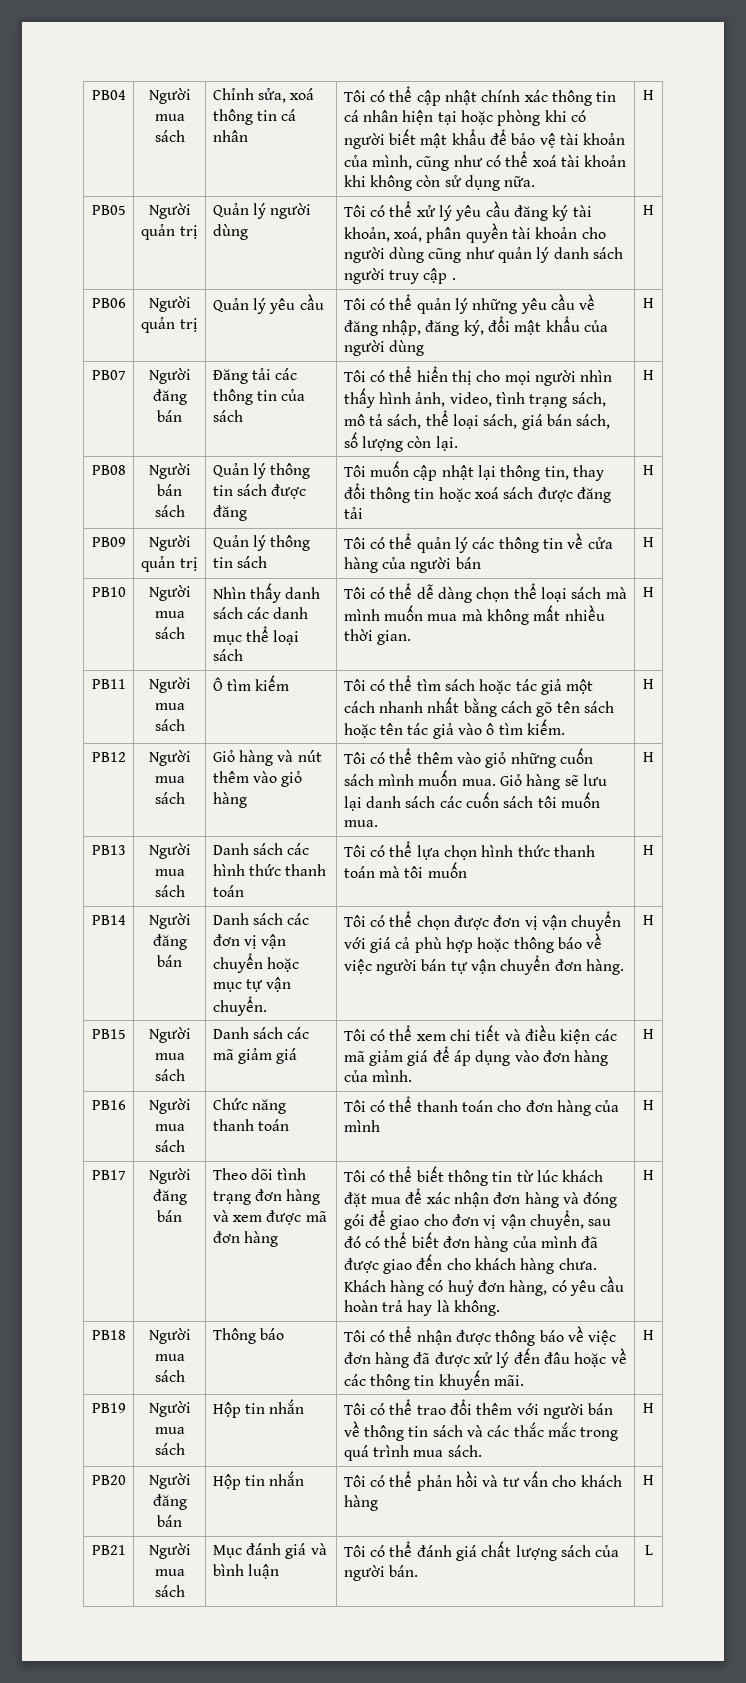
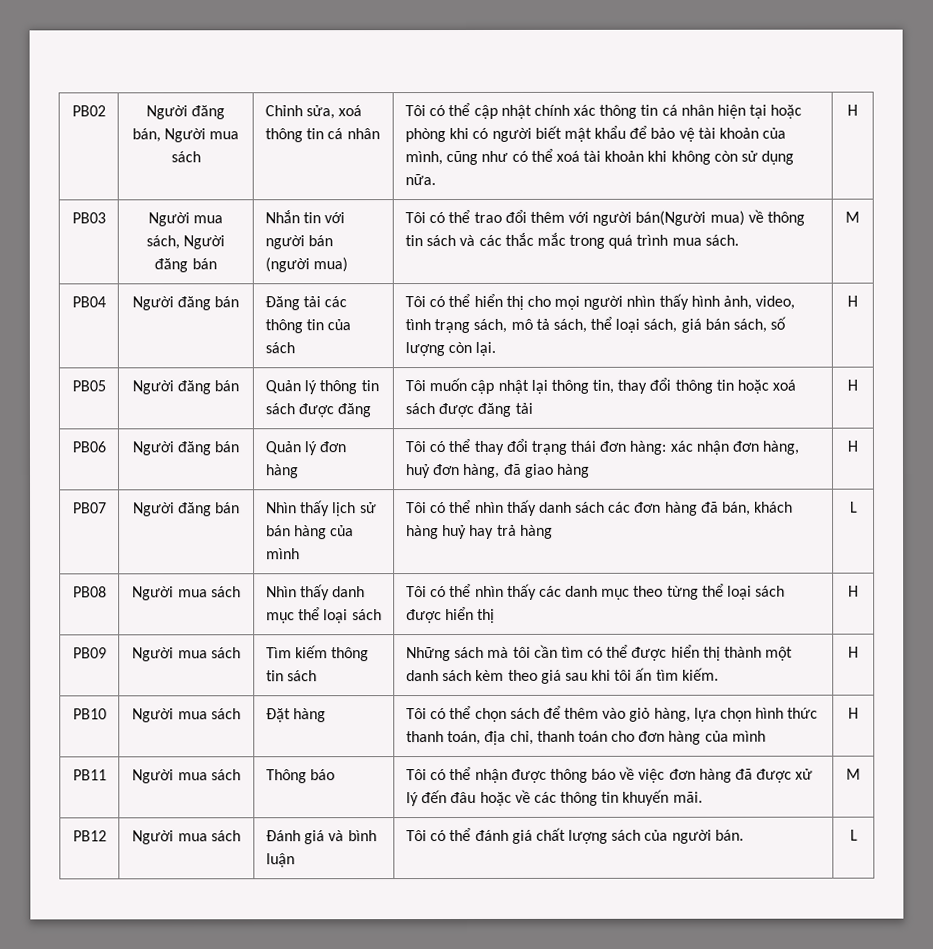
- PB04 | Người mua sách
+ PB02 | Người đăng bán, Người mua sách
- PB05 | Người quản trị | Quản lý người dùng | Tôi có thể xử lý yêu cầu đăng ký tài khoản, xoá, phân quyền tài khoản cho người dùng cũng như quản lý danh sách người truy cập . | H
- PB06 | Người quản trị | Quản lý yêu cầu | Tôi có thể quản lý những yêu cầu về đăng nhập, đăng ký, đổi mật khẩu của người dùng | H
- PB07
+ PB03 | Người mua sách, Người đăng bán | Nhắn tin với người bán (người mua) | Tôi có thể trao đổi thêm với người bán(Người mua) về thông tin sách và các thắc mắc trong quá trình mua sách. | M
+ PB04
- PB08 | Người bán sách | Quản lý thông tin sách được đăng | Tôi muốn cập nhật lại thông tin, thay đổi thông tin hoặc xoá sách được đăng tải | H
+ PB05 | Người đăng bán | Quản lý thông tin sách được đăng | Tôi muốn cập nhật lại thông tin, thay đổi thông tin hoặc xoá sách được đăng tải | H
- PB09 | Người quản trị | Quản lý thông tin sách | Tôi có thể quản lý các thông tin về cửa hàng của người bán | H
+ PB06 | Người đăng bán | Quản lý đơn hàng | Tôi có thể thay đổi trạng thái đơn hàng: xác nhận đơn hàng, huỷ đơn hàng, đã giao hàng | H
+ PB07 | Người đăng bán | Nhìn thấy lịch sử bán hàng của mình | Tôi có thể nhìn thấy danh sách các đơn hàng đã bán, khách hàng huỷ hay trả hàng | L
+ PB08 | Người mua sách | Nhìn thấy danh mục thể loại sách | Tôi có thể nhìn thấy các danh mục theo từng thể loại sách được hiển thị | H
+ PB09 | Người mua sách | Tìm kiếm thông tin sách | Những sách mà tôi cần tìm có thể được hiển thị thành một danh sách kèm theo giá sau khi tôi ấn tìm kiếm. | H
- PB10 | Người mua sách | Nhìn thấy danh sách các danh mục thể loại sách | Tôi có thể dễ dàng chọn thể loại sách mà mình muốn mua mà không mất nhiều thời gian. | H
- PB11 | Người mua sách | Ô tìm kiếm | Tôi có thể tìm sách hoặc tác giả một cách nhanh nhất bằng cách gõ tên sách hoặc tên tác giả vào ô tìm kiếm. | H
- PB12 | Người mua sách | Giỏ hàng và nút thêm vào giỏ hàng | Tôi có thể thêm vào giỏ những cuốn sách mình muốn mua. Giỏ hàng sẽ lưu lại danh sách các cuốn sách tôi muốn mua. | H
- PB13 | Người mua sách | Danh sách các hình thức thanh toán | Tôi có thể lựa chọn hình thức thanh toán mà tôi muốn | H
- PB14 | Người đăng bán | Danh sách các đơn vị vận chuyển hoặc mục tự vận chuyển. | Tôi có thể chọn được đơn vị vận chuyển với giá cả phù hợp hoặc thông báo về việc người bán tự vận chuyển đơn hàng. | H
- PB15 | Người mua sách | Danh sách các mã giảm giá | Tôi có thể xem chi tiết và điều kiện các mã giảm giá để áp dụng vào đơn hàng của mình. | H
- PB16 | Người mua sách | Chức năng thanh toán | Tôi có thể thanh toán cho đơn hàng của mình | H
+ PB10 | Người mua sách | Đặt hàng | Tôi có thể chọn sách để thêm vào giỏ hàng, lựa chọn hình thức thanh toán, địa chỉ, thanh toán cho đơn hàng của mình | H
- PB17 | Người đăng bán | Theo dõi tình trạng đơn hàng và xem được mã đơn hàng | Tôi có thể biết thông tin từ lúc khách đặt mua để xác nhận đơn hàng và đóng gói để giao cho đơn vị vận chuyển, sau đó có thể biết đơn hàng của mình đã được giao đến cho khách hàng chưa. Khách hàng có huỷ đơn hàng, có yêu cầu hoàn trả hay là không. | H
- PB18 | Người mua sách | Thông báo | Tôi có thể nhận được thông báo về việc đơn hàng đã được xử lý đến đâu hoặc về các thông tin khuyến mãi. | H
- PB19 | Người mua sách | Hộp tin nhắn | Tôi có thể trao đổi thêm với người bán về thông tin sách và các thắc mắc trong quá trình mua sách. | H
- PB20 | Người đăng bán | Hộp tin nhắn | Tôi có thể phản hồi và tư vấn cho khách hàng | H
- PB21 | Người mua sách | Mục đánh giá và bình luận | Tôi có thể đánh giá chất lượng sách của người bán. | L
+ PB11 | Người mua sách | Thông báo | Tôi có thể nhận được thông báo về việc đơn hàng đã được xử lý đến đâu hoặc về các thông tin khuyến mãi. | M
+ PB12 | Người mua sách | Đánh giá và bình luận | Tôi có thể đánh giá chất lượng sách của người bán. | L

